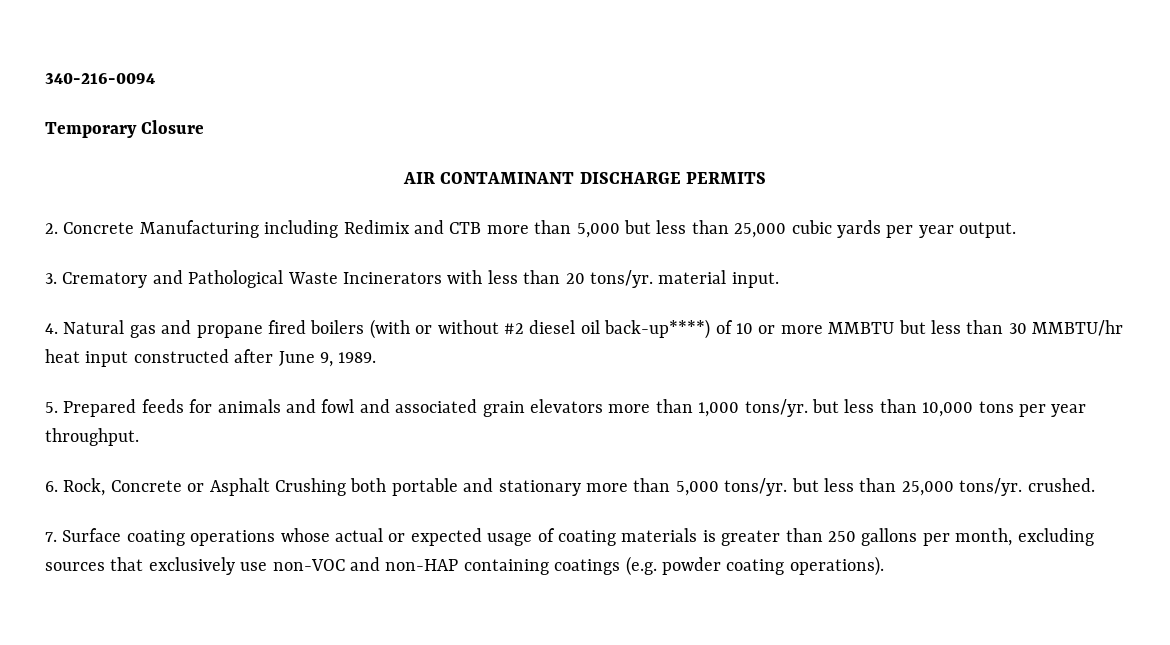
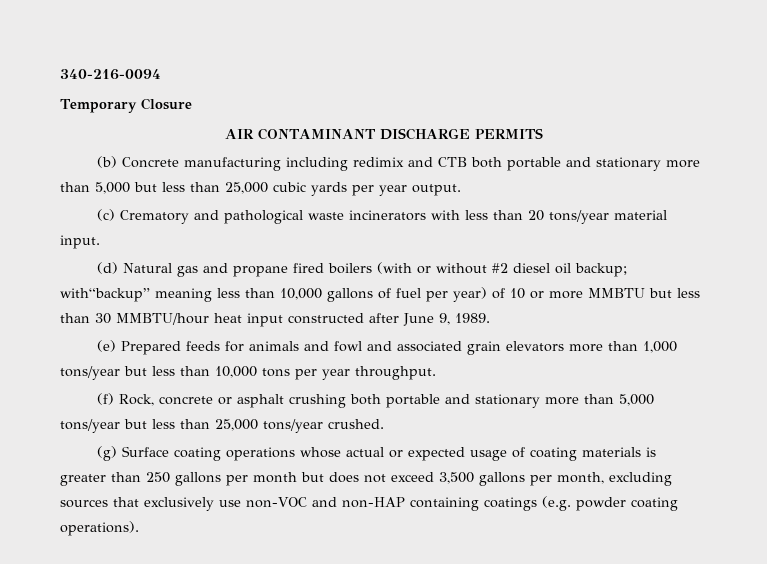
- 2. Concrete Manufacturing including Redimix and CTB more than 5,000 but less than 25,000 cubic yards per year output.
+ (b) Concrete manufacturing including redimix and CTB both portable and stationary more than 5,000 but less than 25,000 cubic yards per year output.
- 3. Crematory and Pathological Waste Incinerators with less than 20 tons/yr. material input.
+ (c) Crematory and pathological waste incinerators with less than 20 tons/year material input.
- 4. Natural gas and propane fired boilers (with or without #2 diesel oil back-up****) of 10 or more MMBTU but less than 30 MMBTU/hr heat input constructed after June 9, 1989.
+ (d) Natural gas and propane fired boilers (with or without #2 diesel oil backup; with“backup” meaning less than 10,000 gallons of fuel per year) of 10 or more MMBTU but less than 30 MMBTU/hour heat input constructed after June 9, 1989.
- 5. Prepared feeds for animals and fowl and associated grain elevators more than 1,000 tons/yr. but less than 10,000 tons per year throughput.
+ (e) Prepared feeds for animals and fowl and associated grain elevators more than 1,000 tons/year but less than 10,000 tons per year throughput.
- 6. Rock, Concrete or Asphalt Crushing both portable and stationary more than 5,000 tons/yr. but less than 25,000 tons/yr. crushed.
+ (f) Rock, concrete or asphalt crushing both portable and stationary more than 5,000 tons/year but less than 25,000 tons/year crushed.
- 7. Surface coating operations whose actual or expected usage of coating materials is greater than 250 gallons per month, excluding sources that exclusively use non-VOC and non-HAP containing coatings (e.g. powder coating operations).
+ (g) Surface coating operations whose actual or expected usage of coating materials is greater than 250 gallons per month but does not exceed 3,500 gallons per month, excluding sources that exclusively use non-VOC and non-HAP containing coatings (e.g. powder coating operations).

